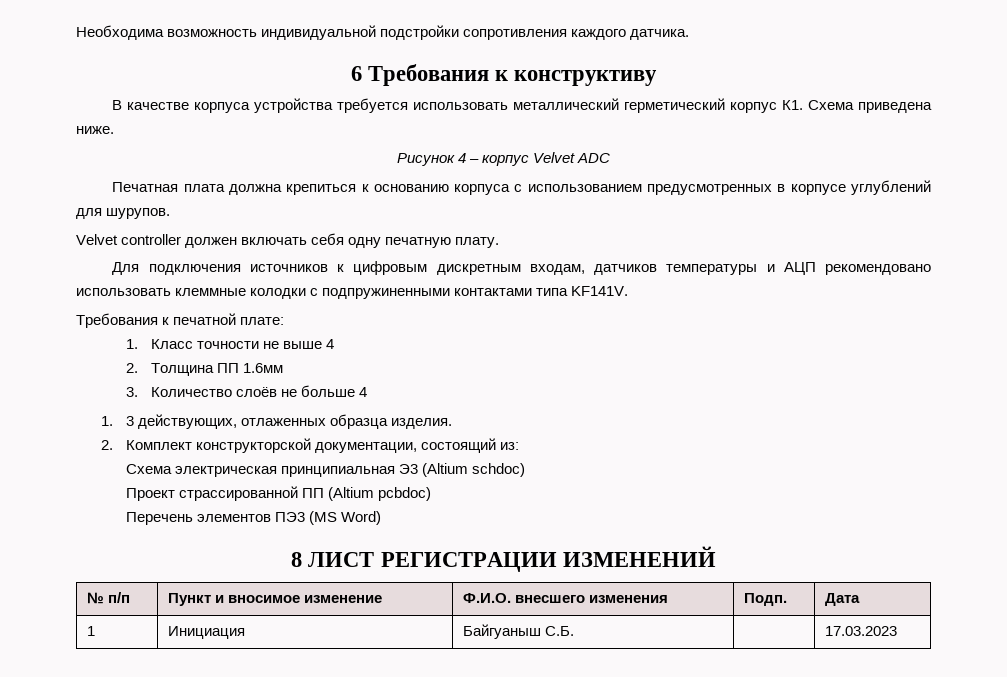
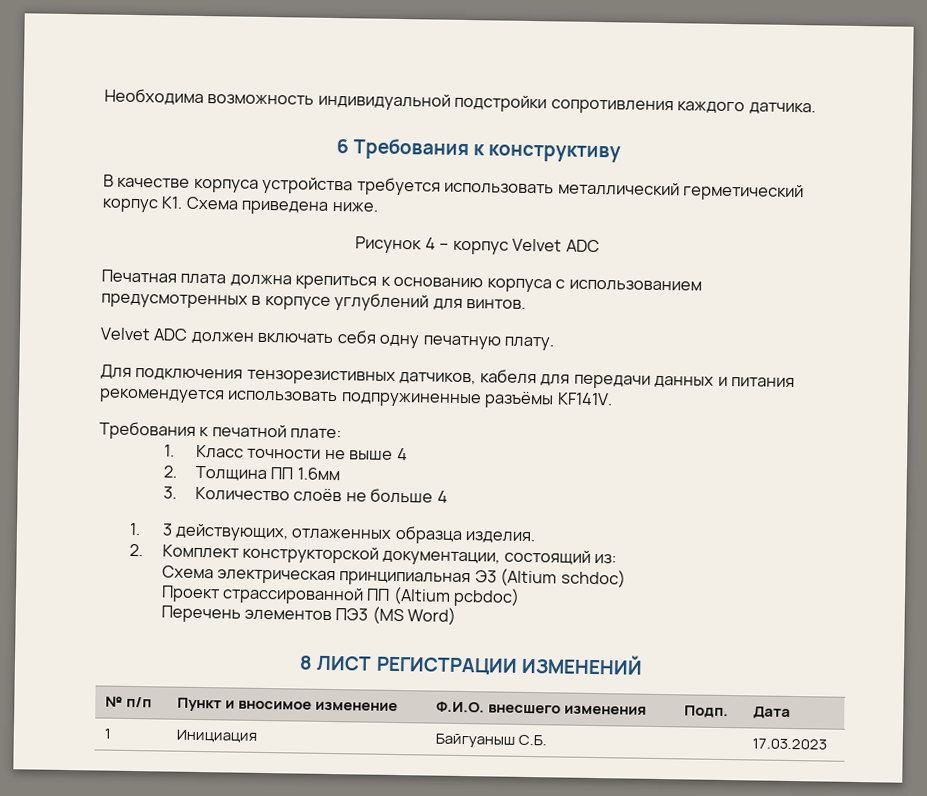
- Печатная плата должна крепиться к основанию корпуса с использованием предусмотренных в корпусе углублений для шурупов.
- Velvet controller должен включать себя одну печатную плату.
+ Печатная плата должна крепиться к основанию корпуса с использованием предусмотренных в корпусе углублений для винтов.
+ Velvet ADC должен включать себя одну печатную плату.
- Для подключения источников к цифровым дискретным входам, датчиков температуры и АЦП рекомендовано использовать клеммные колодки с подпружиненными контактами типа KF141V.
+ Для подключения тензорезистивных датчиков, кабеля для передачи данных и питания рекомендуется использовать подпружиненные разъёмы KF141V.

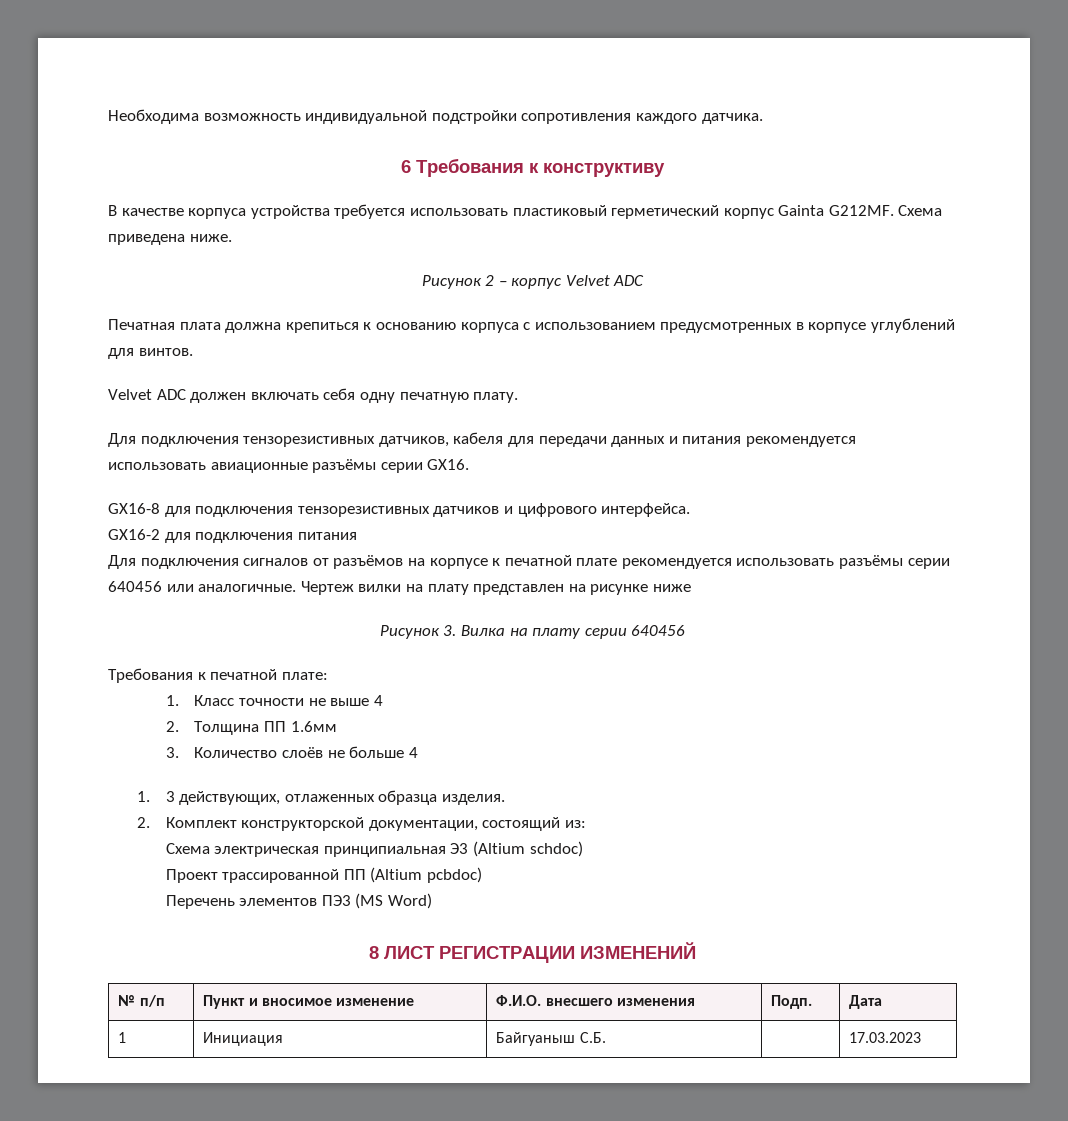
- В качестве корпуса устройства требуется использовать металлический герметический корпус К1. Схема приведена ниже.
+ В качестве корпуса устройства требуется использовать пластиковый герметический корпус Gainta G212MF. Схема приведена ниже.
- Рисунок 4 – корпус Velvet ADC
+ Рисунок 2 – корпус Velvet ADC
- Для подключения тензорезистивных датчиков, кабеля для передачи данных и питания рекомендуется использовать подпружиненные разъёмы KF141V.
+ Для подключения тензорезистивных датчиков, кабеля для передачи данных и питания рекомендуется использовать авиационные разъёмы серии GX16.
+ GX16-8 для подключения тензорезистивных датчиков и цифрового интерфейса.
+ GX16-2 для подключения питания
+ Для подключения сигналов от разъёмов на корпусе к печатной плате рекомендуется использовать разъёмы серии 640456 или аналогичные. Чертеж вилки на плату представлен на рисунке ниже
+ Рисунок 3. Вилка на плату серии 640456
- Проект страссированной ПП (Altium pcbdoc)
+ Проект трассированной ПП (Altium pcbdoc)

